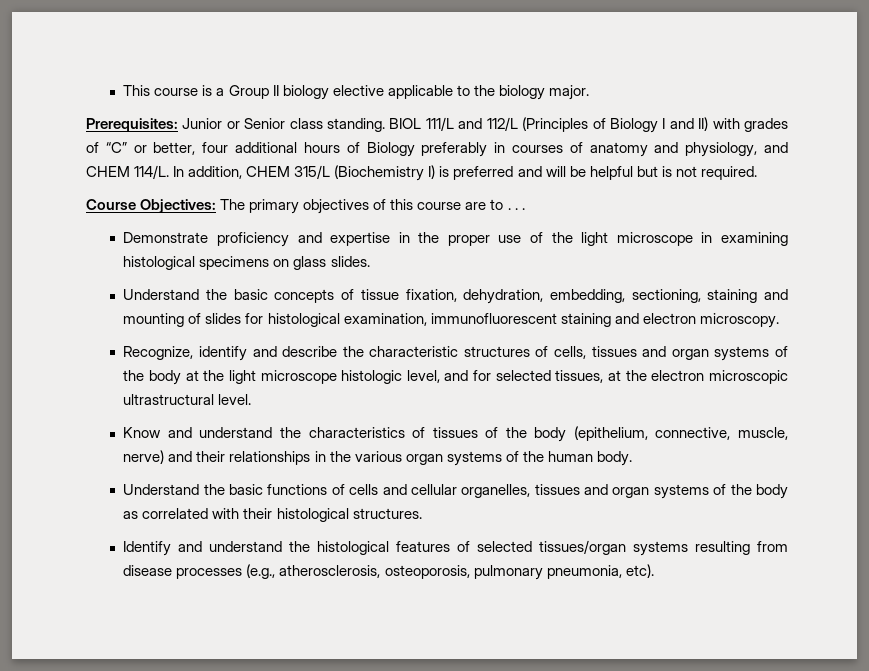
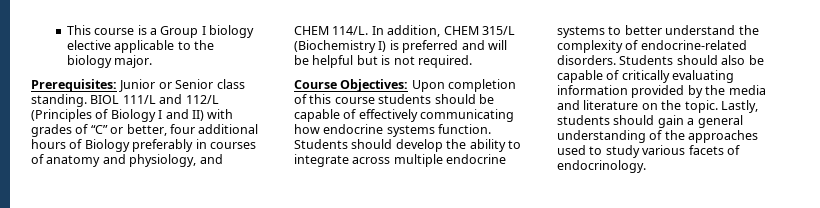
- This course is a Group II biology elective applicable to the biology major.
+ This course is a Group I biology elective applicable to the biology major.
- Course Objectives: The primary objectives of this course are to . . .
- Demonstrate proficiency and expertise in the proper use of the light microscope in examining histological specimens on glass slides.
- Understand the basic concepts of tissue fixation, dehydration, embedding, sectioning, staining and mounting of slides for histological examination, immunofluorescent staining and electron microscopy.
- Recognize, identify and describe the characteristic structures of cells, tissues and organ systems of the body at the light microscope histologic level, and for selected tissues, at the electron microscopic ultrastructural level.
- Know and understand the characteristics of tissues of the body (epithelium, connective, muscle, nerve) and their relationships in the various organ systems of the human body.
- Understand the basic functions of cells and cellular organelles, tissues and organ systems of the body as correlated with their histological structures.
- Identify and understand the histological features of selected tissues/organ systems resulting from disease processes (e.g., atherosclerosis, osteoporosis, pulmonary pneumonia, etc).
+ Course Objectives: Upon completion of this course students should be capable of effectively communicating how endocrine systems function. Students should develop the ability to integrate across multiple endocrine systems to better understand the complexity of endocrine-related disorders. Students should also be capable of critically evaluating information provided by the media and literature on the topic. Lastly, students should gain a general understanding of the approaches used to study various facets of endocrinology.

